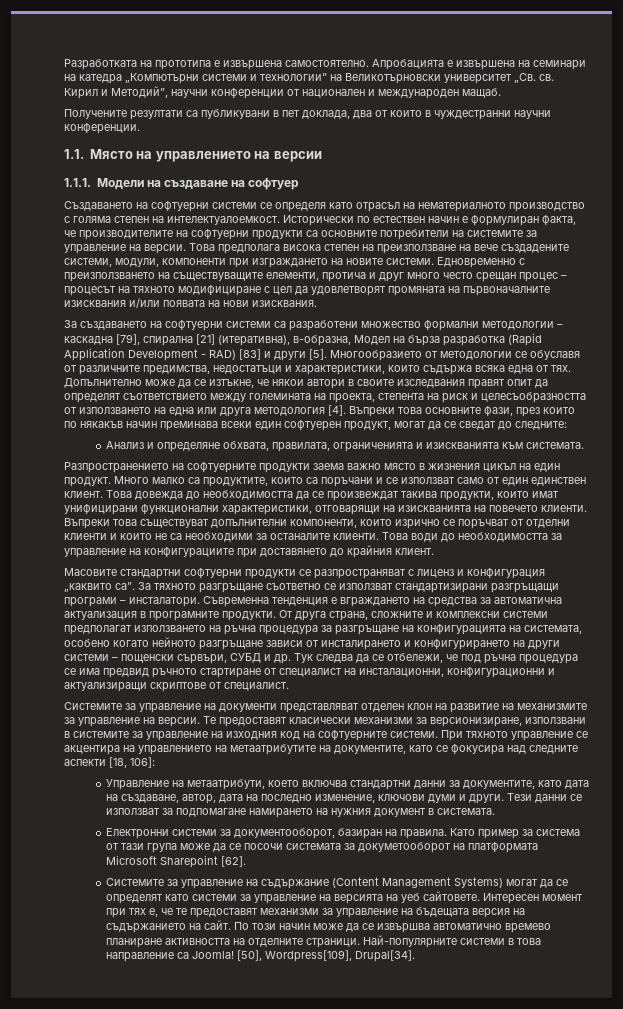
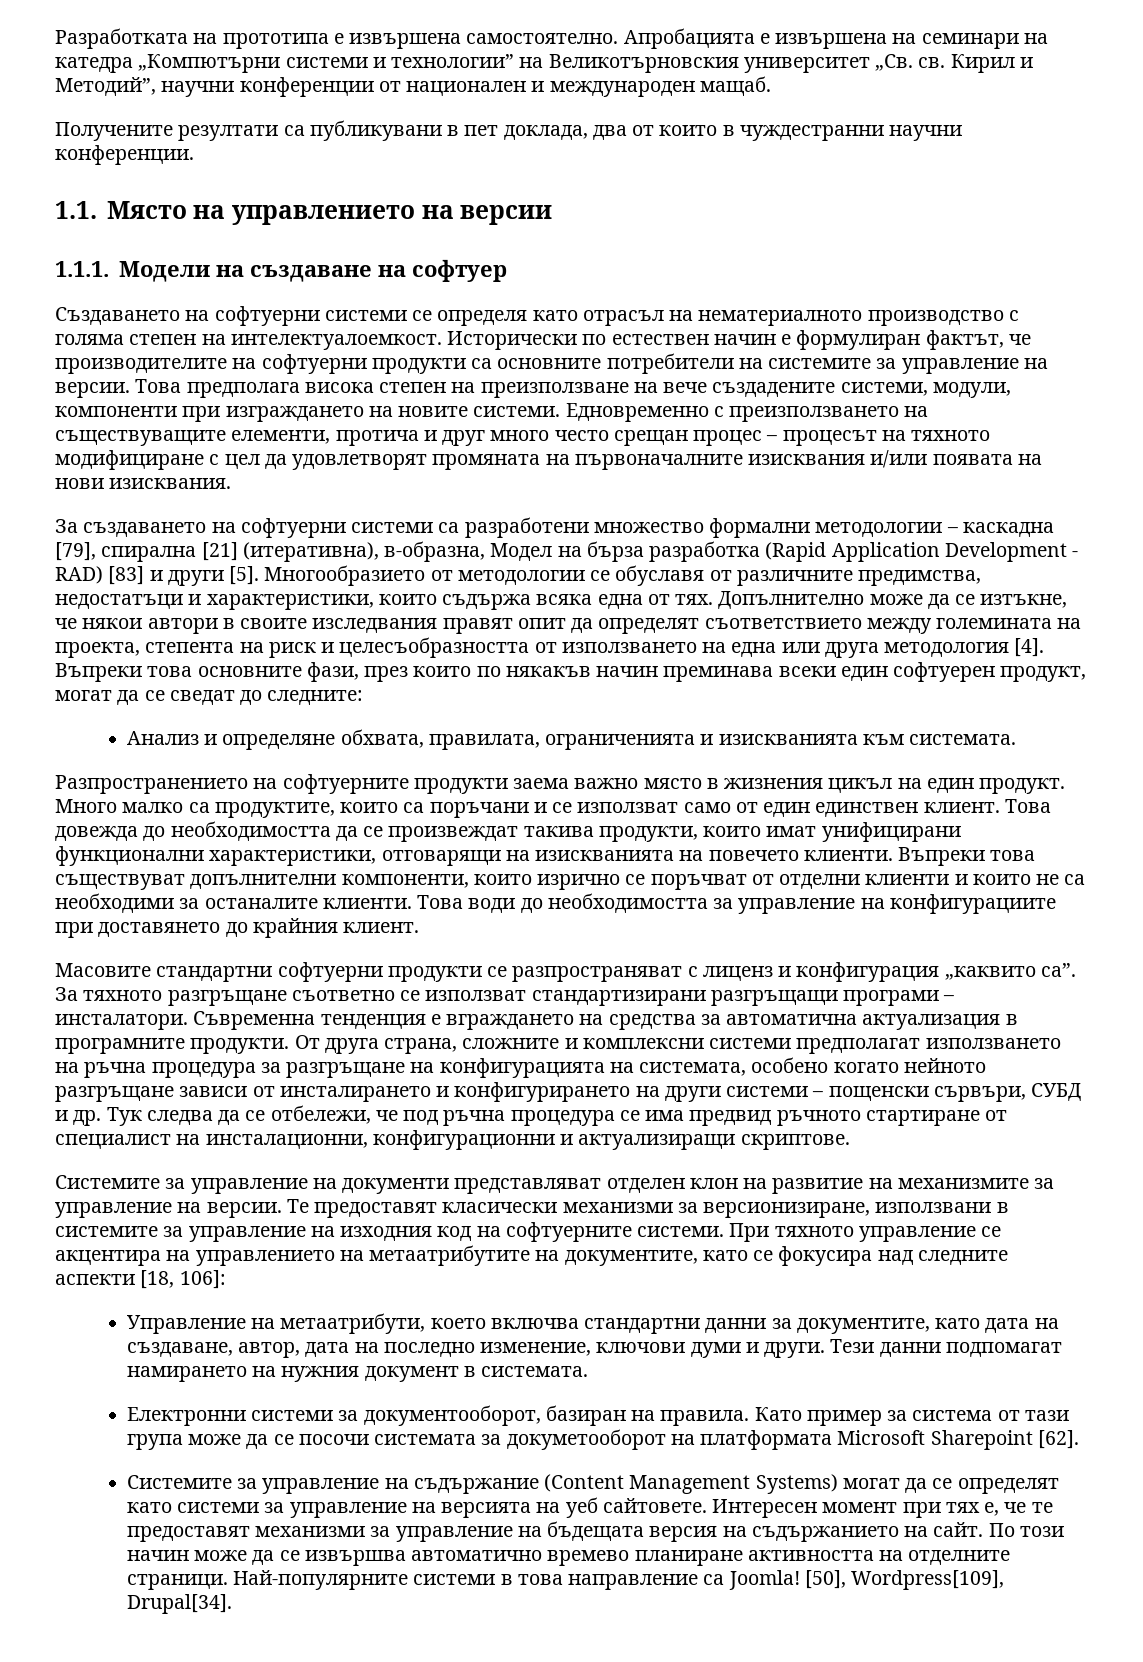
- Апробацията е извършена на семинари на катедра „Компютърни системи и технологии” на Великотърновски университет „Св. св.
+ Апробацията е извършена на семинари на катедра „Компютърни системи и технологии” на Великотърновския университет „Св. св.
- Исторически по естествен начин е формулиран факта, че производителите на софтуерни продукти са основните потребители на системите за управление на версии.
+ Исторически по естествен начин е формулиран фактът, че производителите на софтуерни продукти са основните потребители на системите за управление на версии.
- От друга страна, сложните и комплексни системи предполагат използването на ръчна процедура за разгръщане на конфигурацията на системата, особено когато нейното разгръщане зависи от инсталирането и конфигурирането на други системи – пощенски сървъри, СУБД и др. Тук следва да се отбележи, че под ръчна процедура се има предвид ръчното стартиране от специалист на инсталационни, конфигурационни и актуализиращи скриптове от специалист.
+ От друга страна, сложните и комплексни системи предполагат използването на ръчна процедура за разгръщане на конфигурацията на системата, особено когато нейното разгръщане зависи от инсталирането и конфигурирането на други системи – пощенски сървъри, СУБД и др. Тук следва да се отбележи, че под ръчна процедура се има предвид ръчното стартиране от специалист на инсталационни, конфигурационни и актуализиращи скриптове.
- Тези данни се използват за подпомагане намирането на нужния документ в системата.
+ Тези данни подпомагат намирането на нужния документ в системата.

